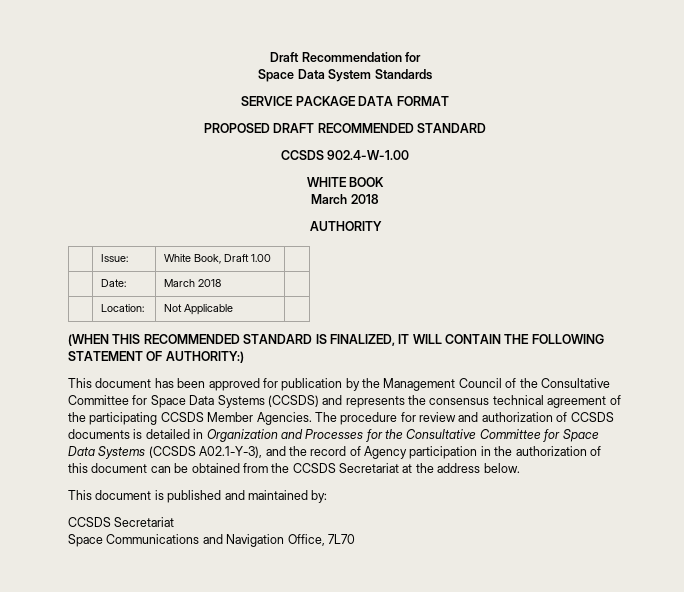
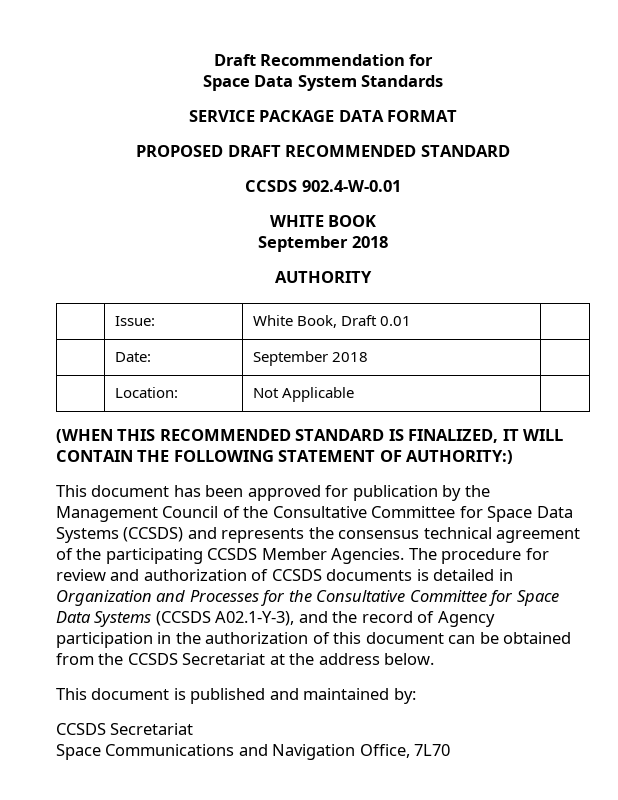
- CCSDS 902.4-W-1.00
+ CCSDS 902.4-W-0.01
  WHITE BOOK
- March 2018
+ September 2018
- | Issue: | White Book, Draft 1.00 |
+ | Issue: | White Book, Draft 0.01 |
- | Date: | March 2018 |
+ | Date: | September 2018 |

